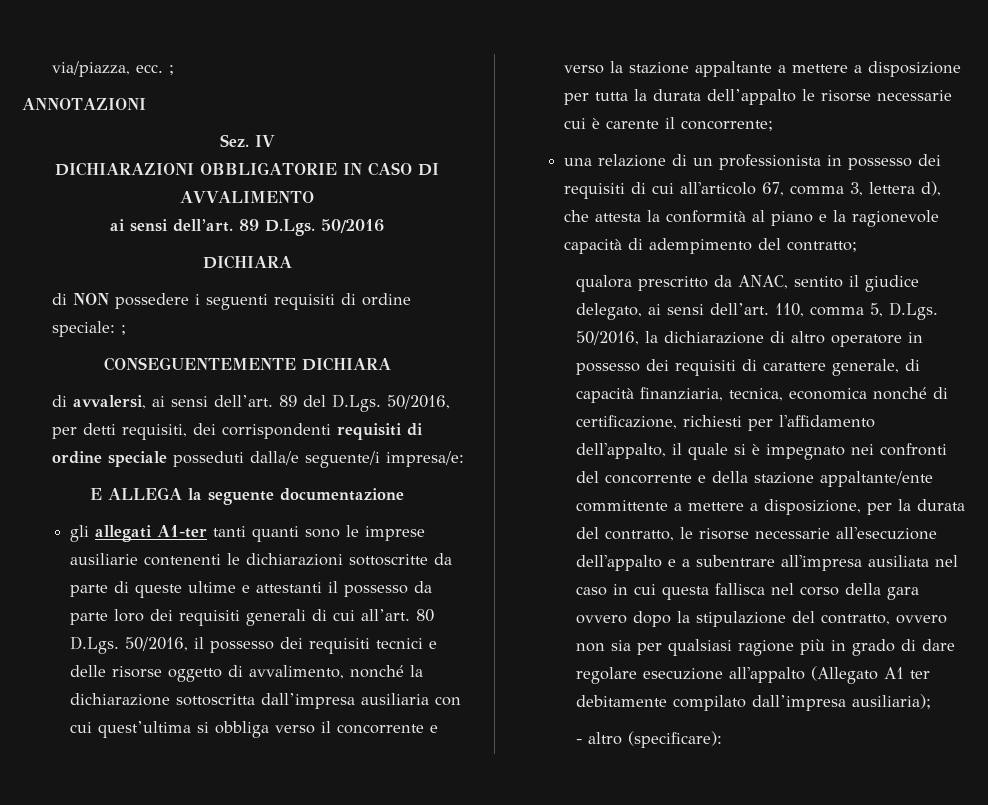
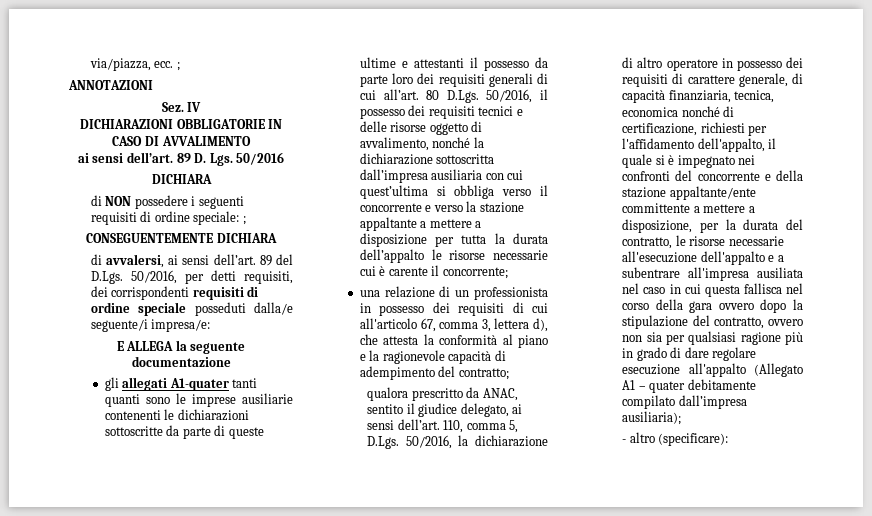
- 89 D.Lgs. 50/2016
+ 89 D. Lgs. 50/2016
- gli allegati A1-ter tanti quanti sono le imprese ausiliarie contenenti le dichiarazioni sottoscritte da parte di queste ultime e attestanti il possesso da parte loro dei requisiti generali di cui all’art.
+ gli allegati A1-quater tanti quanti sono le imprese ausiliarie contenenti le dichiarazioni sottoscritte da parte di queste ultime e attestanti il possesso da parte loro dei requisiti generali di cui all’art.
- 110, comma 5, D.Lgs. 50/2016, la dichiarazione di altro operatore in possesso dei requisiti di carattere generale, di capacità finanziaria, tecnica, economica nonché di certificazione, richiesti per l'affidamento dell'appalto, il quale si è impegnato nei confronti del concorrente e della stazione appaltante/ente committente a mettere a disposizione, per la durata del contratto, le risorse necessarie all'esecuzione dell'appalto e a subentrare all'impresa ausiliata nel caso in cui questa fallisca nel corso della gara ovvero dopo la stipulazione del contratto, ovvero non sia per qualsiasi ragione più in grado di dare regolare esecuzione all'appalto (Allegato A1 ter debitamente compilato dall’impresa ausiliaria);
+ 110, comma 5, D.Lgs. 50/2016, la dichiarazione di altro operatore in possesso dei requisiti di carattere generale, di capacità finanziaria, tecnica, economica nonché di certificazione, richiesti per l'affidamento dell'appalto, il quale si è impegnato nei confronti del concorrente e della stazione appaltante/ente committente a mettere a disposizione, per la durata del contratto, le risorse necessarie all'esecuzione dell'appalto e a subentrare all'impresa ausiliata nel caso in cui questa fallisca nel corso della gara ovvero dopo la stipulazione del contratto, ovvero non sia per qualsiasi ragione più in grado di dare regolare esecuzione all'appalto (Allegato A1 – quater debitamente compilato dall’impresa ausiliaria);

